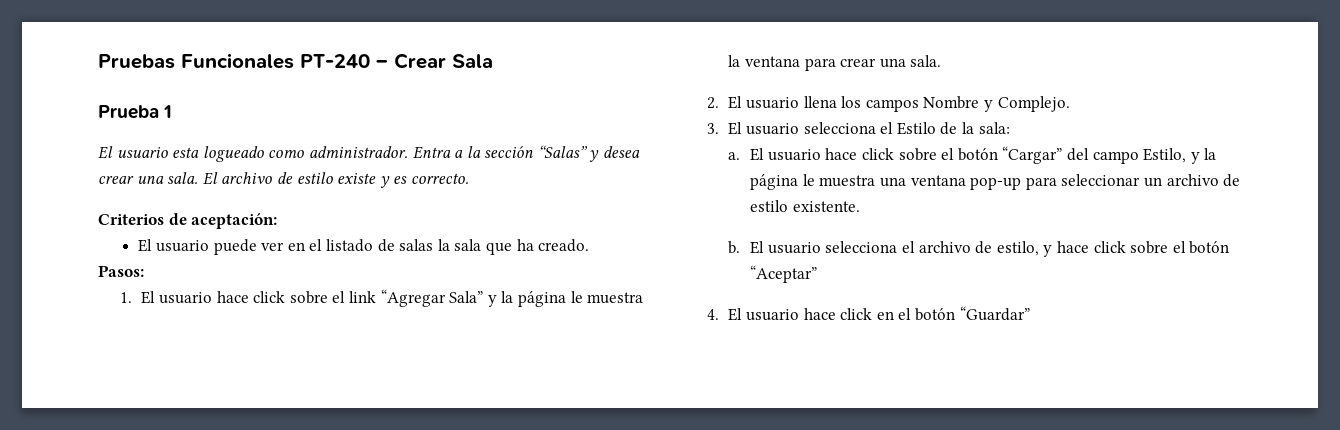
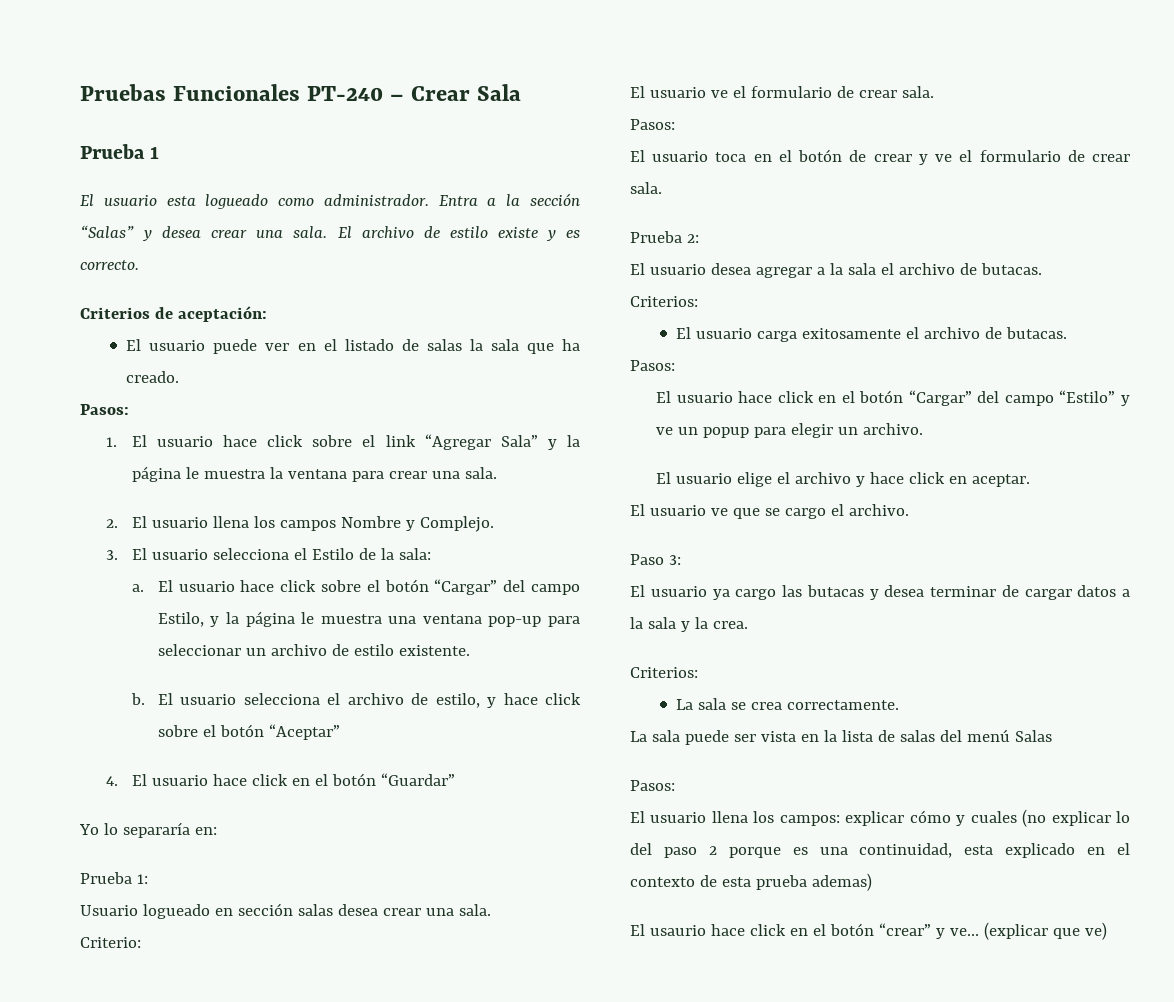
+ Yo lo separaría en:
+ Prueba 1:
+ Usuario logueado en sección salas desea crear una sala.
+ Criterio:
+ El usuario ve el formulario de crear sala.
+ Pasos:
+ El usuario toca en el botón de crear y ve el formulario de crear sala.
+ Prueba 2:
+ El usuario desea agregar a la sala el archivo de butacas.
+ Criterios:
+ El usuario carga exitosamente el archivo de butacas.
+ Pasos:
+ El usuario hace click en el botón “Cargar” del campo “Estilo” y ve un popup para elegir un archivo.
+ El usuario elige el archivo y hace click en aceptar.
+ El usuario ve que se cargo el archivo.
+ Paso 3:
+ El usuario ya cargo las butacas y desea terminar de cargar datos a la sala y la crea.
+ Criterios:
+ La sala se crea correctamente.
+ La sala puede ser vista en la lista de salas del menú Salas
+ Pasos:
+ El usuario llena los campos: explicar cómo y cuales (no explicar lo del paso 2 porque es una continuidad, esta explicado en el contexto de esta prueba ademas)
+ El usaurio hace click en el botón “crear” y ve… (explicar que ve)

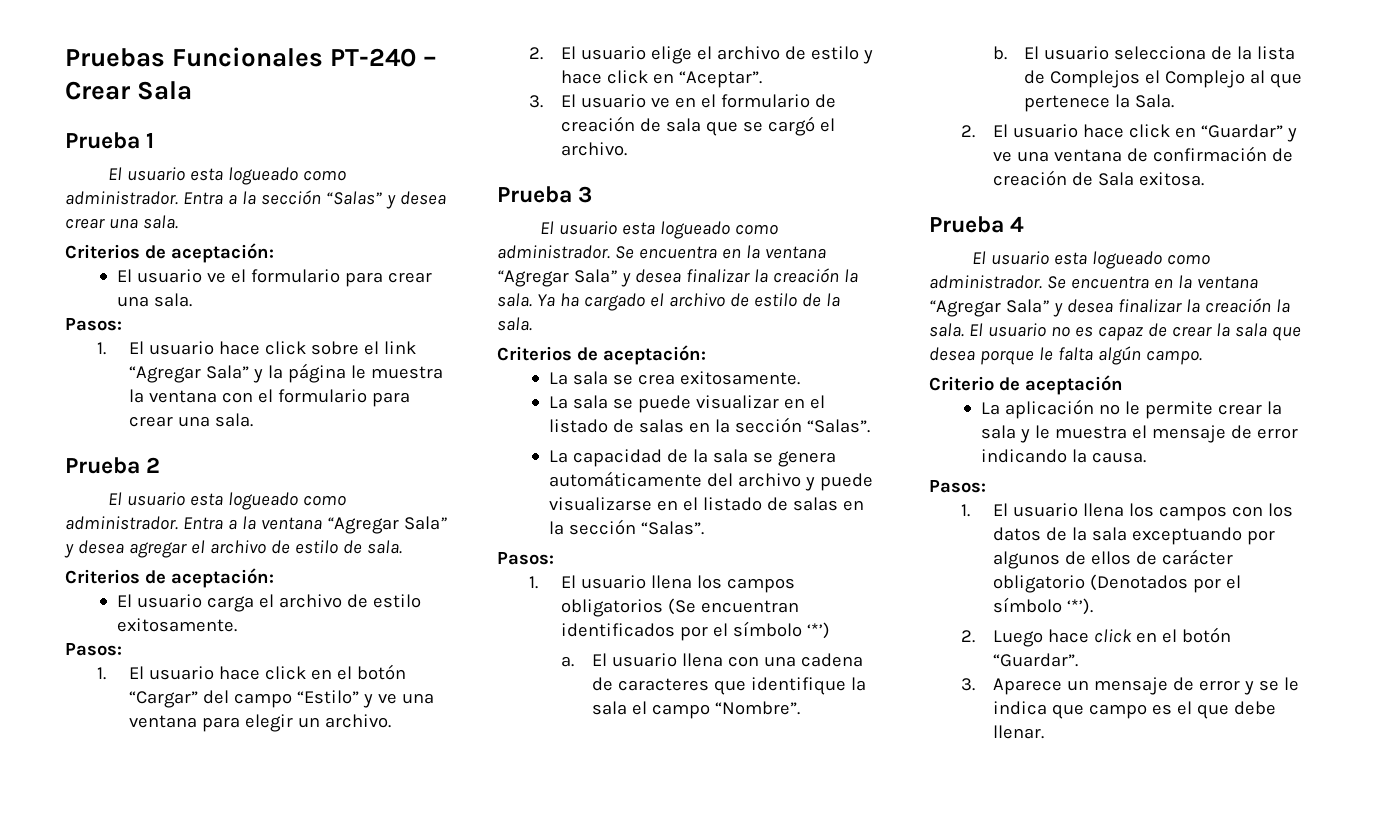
- Entra a la sección “Salas” y desea crear una sala. El archivo de estilo existe y es correcto.
+ Entra a la sección “Salas” y desea crear una sala.
  Criterios de aceptación:
- El usuario puede ver en el listado de salas la sala que ha creado.
+ El usuario ve el formulario para crear una sala.
- 1. El usuario hace click sobre el link “Agregar Sala” y la página le muestra la ventana para crear una sala.
- 2. El usuario llena los campos Nombre y Complejo.
- 3. El usuario selecciona el Estilo de la sala:
- a. El usuario hace click sobre el botón “Cargar” del campo Estilo, y la página le muestra una ventana pop-up para seleccionar un archivo de estilo existente.
- b. El usuario selecciona el archivo de estilo, y hace click sobre el botón “Aceptar”
- 4. El usuario hace click en el botón “Guardar”
- Yo lo separaría en:
- Prueba 1:
- Usuario logueado en sección salas desea crear una sala.
- Criterio:
- El usuario ve el formulario de crear sala.
- Pasos:
- El usuario toca en el botón de crear y ve el formulario de crear sala.
- Prueba 2:
- El usuario desea agregar a la sala el archivo de butacas.
- Criterios:
+ 1. El usuario hace click sobre el link “Agregar Sala” y la página le muestra la ventana con el formulario para crear una sala.
+ Prueba 2
+ El usuario esta logueado como administrador. Entra a la ventana “Agregar Sala” y desea agregar el archivo de estilo de sala.
+ Criterios de aceptación:
- El usuario carga exitosamente el archivo de butacas.
+ El usuario carga el archivo de estilo exitosamente.
  Pasos:
- El usuario hace click en el botón “Cargar” del campo “Estilo” y ve un popup para elegir un archivo.
+ 1. El usuario hace click en el botón “Cargar” del campo “Estilo” y ve una ventana para elegir un archivo.
- El usuario elige el archivo y hace click en aceptar.
- El usuario ve que se cargo el archivo.
- Paso 3:
- El usuario ya cargo las butacas y desea terminar de cargar datos a la sala y la crea.
- Criterios:
+ 2. El usuario elige el archivo de estilo y hace click en “Aceptar”.
+ 3. El usuario ve en el formulario de creación de sala que se cargó el archivo.
+ Prueba 3
+ El usuario esta logueado como administrador. Se encuentra en la ventana “Agregar Sala” y desea finalizar la creación la sala. Ya ha cargado el archivo de estilo de la sala.
+ Criterios de aceptación:
- La sala se crea correctamente.
- La sala puede ser vista en la lista de salas del menú Salas
+ La sala se crea exitosamente.
+ La sala se puede visualizar en el listado de salas en la sección “Salas”.
+ La capacidad de la sala se genera automáticamente del archivo y puede visualizarse en el listado de salas en la sección “Salas”.
  Pasos:
- El usuario llena los campos: explicar cómo y cuales (no explicar lo del paso 2 porque es una continuidad, esta explicado en el contexto de esta prueba ademas)
- El usaurio hace click en el botón “crear” y ve… (explicar que ve)
+ 1. El usuario llena los campos obligatorios (Se encuentran identificados por el símbolo ‘*’)
+ a. El usuario llena con una cadena de caracteres que identifique la sala el campo “Nombre”.
+ b. El usuario selecciona de la lista de Complejos el Complejo al que pertenece la Sala.
+ 2. El usuario hace click en “Guardar” y ve una ventana de confirmación de creación de Sala exitosa.
+ Prueba 4
+ El usuario esta logueado como administrador. Se encuentra en la ventana “Agregar Sala” y desea finalizar la creación la sala. El usuario no es capaz de crear la sala que desea porque le falta algún campo.
+ Criterio de aceptación
+ La aplicación no le permite crear la sala y le muestra el mensaje de error indicando la causa.
+ Pasos:
+ 1. El usuario llena los campos con los datos de la sala exceptuando por algunos de ellos de carácter obligatorio (Denotados por el símbolo ‘*’).
+ 2. Luego hace click en el botón “Guardar”.
+ 3. Aparece un mensaje de error y se le indica que campo es el que debe llenar.

